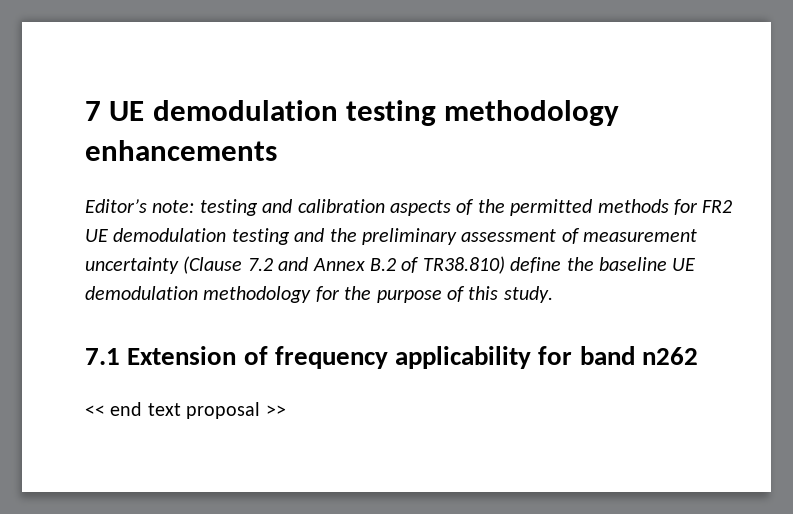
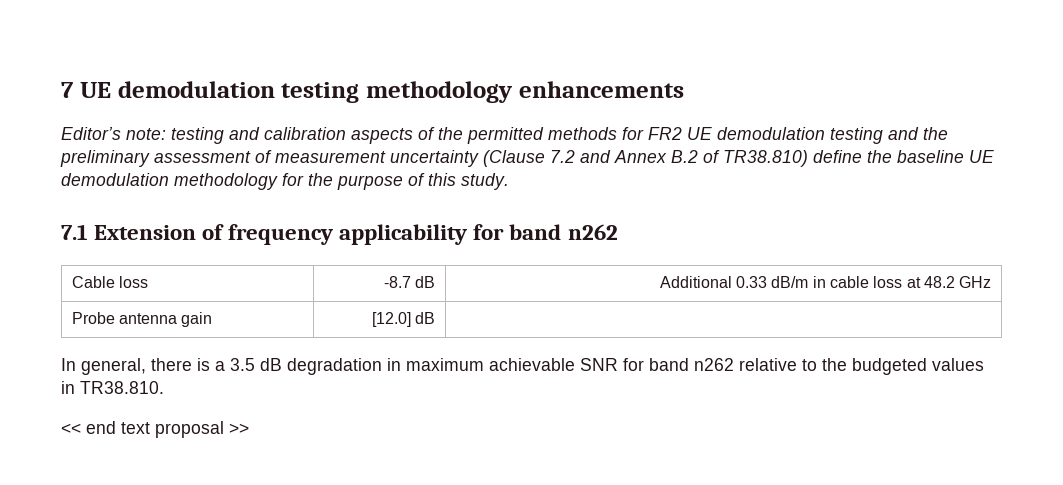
+ Cable loss | -8.7 dB | Additional 0.33 dB/m in cable loss at 48.2 GHz
+ Probe antenna gain | [12.0] dB |
+ In general, there is a 3.5 dB degradation in maximum achievable SNR for band n262 relative to the budgeted values in TR38.810.

